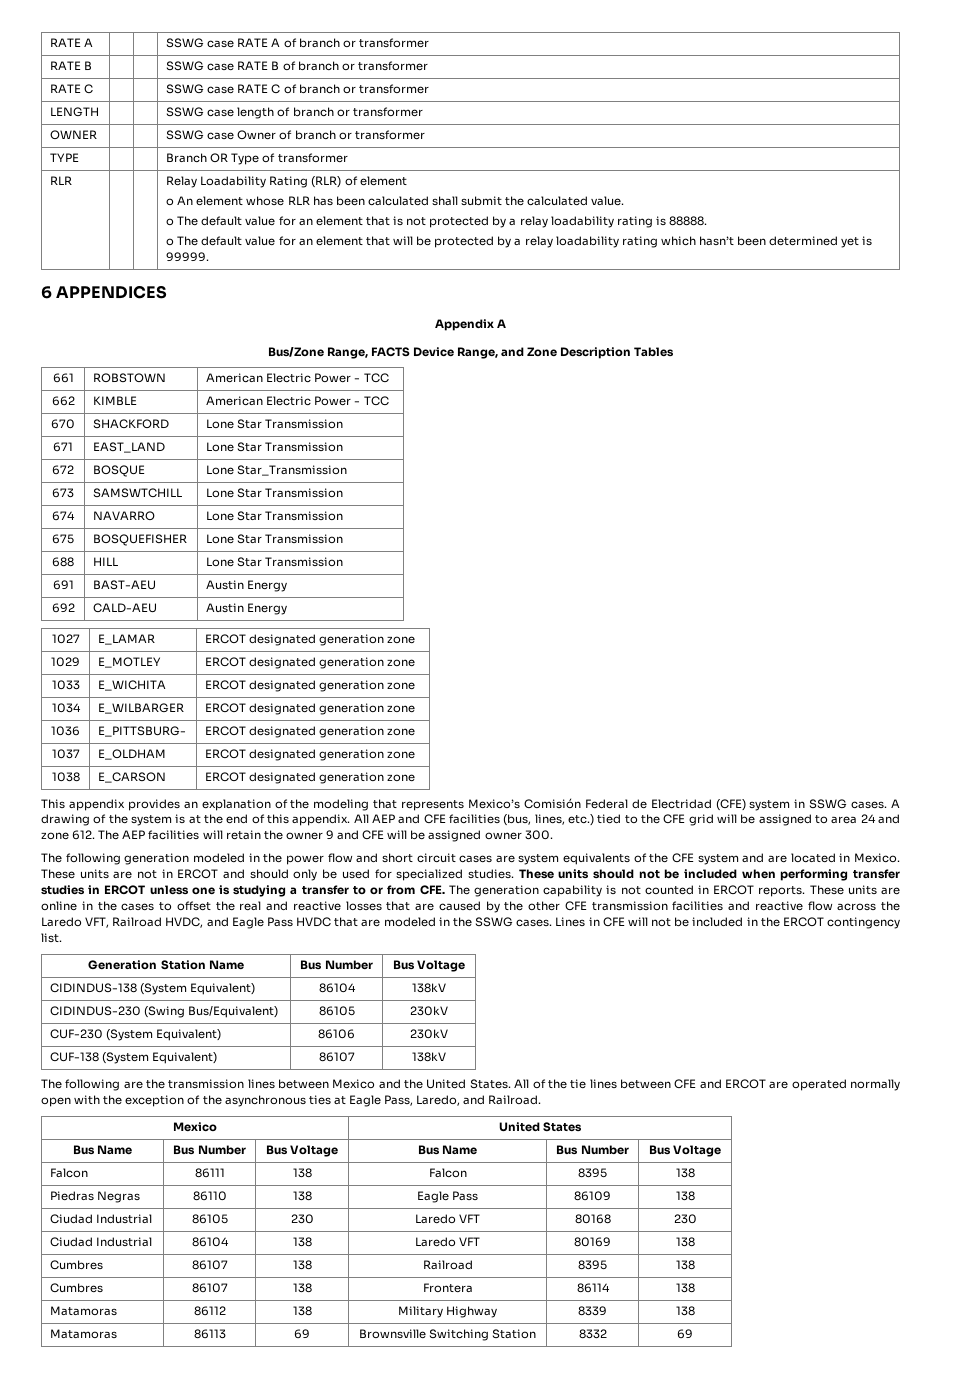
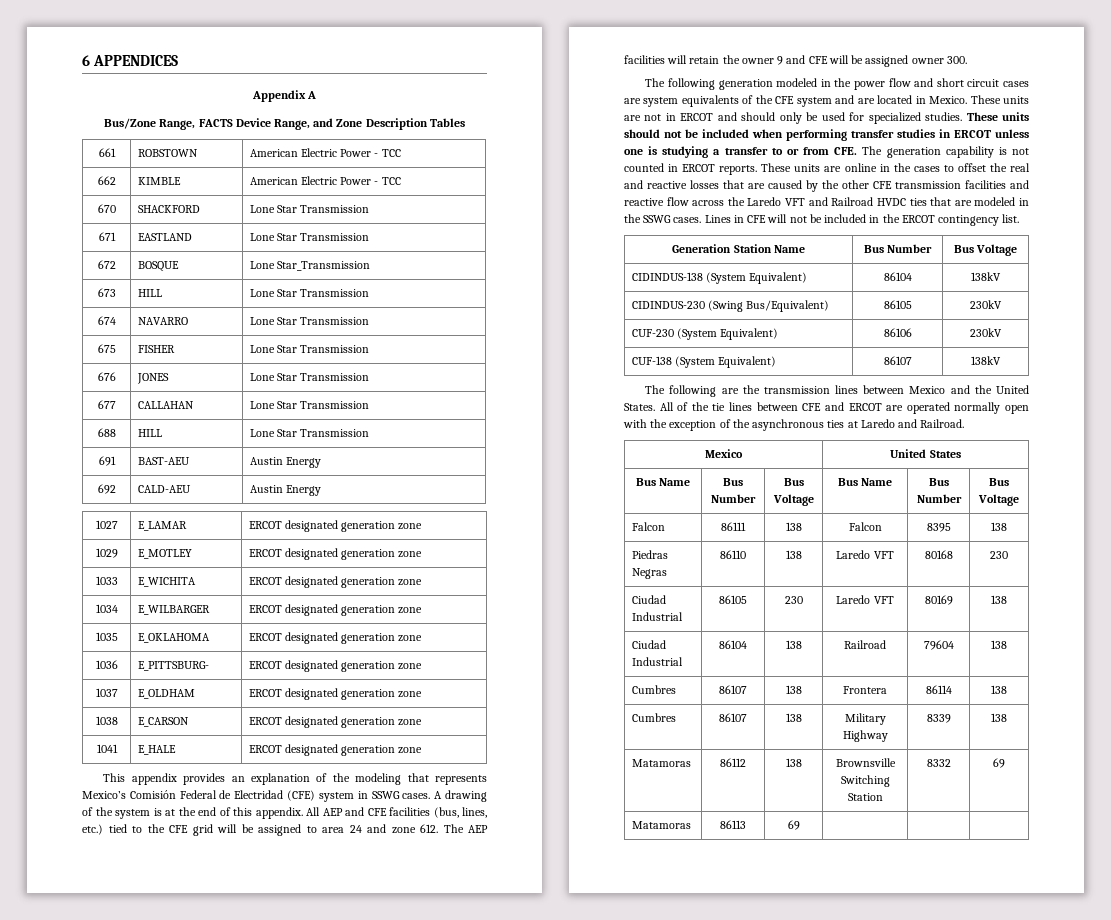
- RATE A | | | SSWG case RATE A of branch or transformer
- RATE B | | | SSWG case RATE B of branch or transformer
- RATE C | | | SSWG case RATE C of branch or transformer
- LENGTH | | | SSWG case length of branch or transformer
- OWNER | | | SSWG case Owner of branch or transformer
- TYPE | | | Branch OR Type of transformer
- RLR | | | Relay Loadability Rating (RLR) of element
- o An element whose RLR has been calculated shall submit the calculated value.
- o The default value for an element that is not protected by a relay loadability rating is 88888.
- o The default value for an element that will be protected by a relay loadability rating which hasn’t been determined yet is 99999.
- 671 | EAST_LAND | Lone Star Transmission
+ 671 | EASTLAND | Lone Star Transmission
- 673 | SAMSWTCHILL | Lone Star Transmission
+ 673 | HILL | Lone Star Transmission
- 675 | BOSQUEFISHER | Lone Star Transmission
+ 675 | FISHER | Lone Star Transmission
+ 676 | JONES | Lone Star Transmission
+ 677 | CALLAHAN | Lone Star Transmission
+ 1035 | E_OKLAHOMA | ERCOT designated generation zone
+ 1041 | E_HALE | ERCOT designated generation zone
- These units are online in the cases to offset the real and reactive losses that are caused by the other CFE transmission facilities and reactive flow across the Laredo VFT, Railroad HVDC, and Eagle Pass HVDC that are modeled in the SSWG cases.
+ These units are online in the cases to offset the real and reactive losses that are caused by the other CFE transmission facilities and reactive flow across the Laredo VFT and Railroad HVDC ties that are modeled in the SSWG cases.
- All of the tie lines between CFE and ERCOT are operated normally open with the exception of the asynchronous ties at Eagle Pass, Laredo, and Railroad.
+ All of the tie lines between CFE and ERCOT are operated normally open with the exception of the asynchronous ties at Laredo and Railroad.
- Piedras Negras | 86110 | 138 | Eagle Pass | 86109 | 138
+ Piedras Negras | 86110 | 138 | Laredo VFT | 80168 | 230
- Ciudad Industrial | 86105 | 230 | Laredo VFT | 80168 | 230
+ Ciudad Industrial | 86105 | 230 | Laredo VFT | 80169 | 138
- Ciudad Industrial | 86104 | 138 | Laredo VFT | 80169 | 138
- Cumbres | 86107 | 138 | Railroad | 8395 | 138
+ Ciudad Industrial | 86104 | 138 | Railroad | 79604 | 138
- Matamoras | 86112 | 138 | Military Highway | 8339 | 138
+ Cumbres | 86107 | 138 | Military Highway | 8339 | 138
- Matamoras | 86113 | 69 | Brownsville Switching Station | 8332 | 69
+ Matamoras | 86112 | 138 | Brownsville Switching Station | 8332 | 69
+ Matamoras | 86113 | 69 | | |

